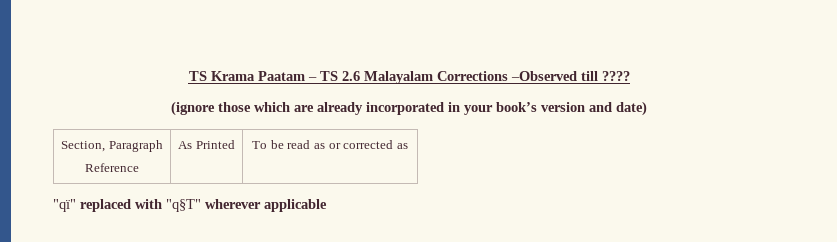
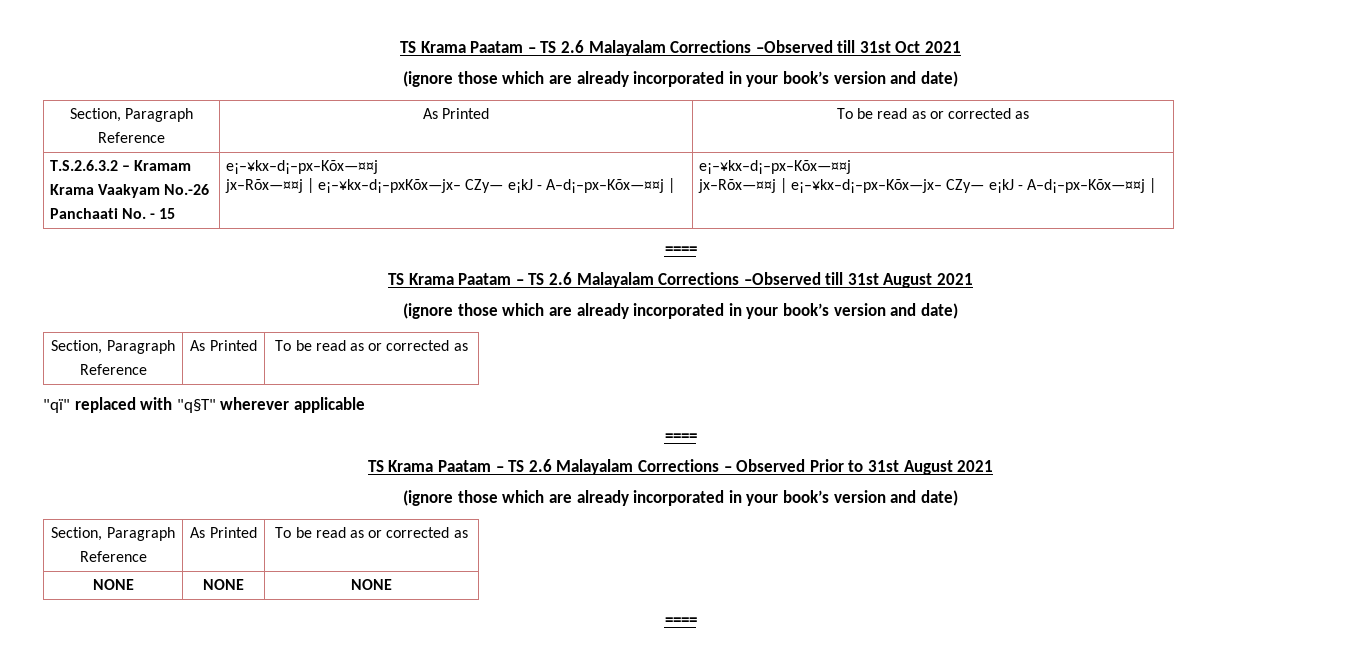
- TS Krama Paatam – TS 2.6 Malayalam Corrections –Observed till ????
+ TS Krama Paatam – TS 2.6 Malayalam Corrections –Observed till 31st Oct 2021
+ (ignore those which are already incorporated in your book’s version and date)
+ Section, Paragraph
+ Reference | As Printed | To be read as or corrected as
+ T.S.2.6.3.2 – Kramam
+ Krama Vaakyam No.-26
+ Panchaati No. - 15 | e¡–¥kx–d¡–px–Kõx—¤¤j
+ jx–Rõx—¤¤j | e¡–¥kx–d¡–pxKõx—jx– CZy— e¡kJ - A–d¡–px–Kõx—¤¤j | | e¡–¥kx–d¡–px–Kõx—¤¤j
+ jx–Rõx—¤¤j | e¡–¥kx–d¡–px–Kõx—jx– CZy— e¡kJ - A–d¡–px–Kõx—¤¤j |
+ ====
+ TS Krama Paatam – TS 2.6 Malayalam Corrections –Observed till 31st August 2021
  "qï" replaced with "q§T" wherever applicable
+ ====
+ TS Krama Paatam – TS 2.6 Malayalam Corrections – Observed Prior to 31st August 2021
+ (ignore those which are already incorporated in your book’s version and date)
+ Section, Paragraph
+ Reference | As Printed | To be read as or corrected as
+ NONE | NONE | NONE
+ ====

